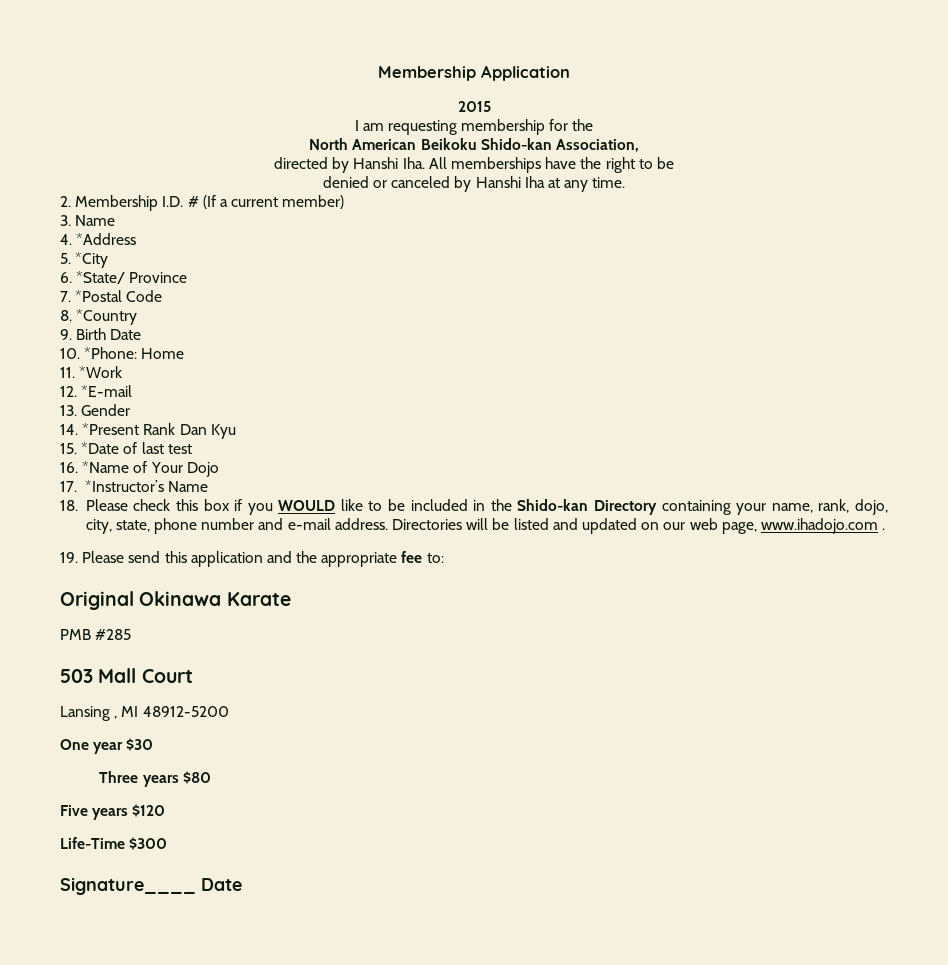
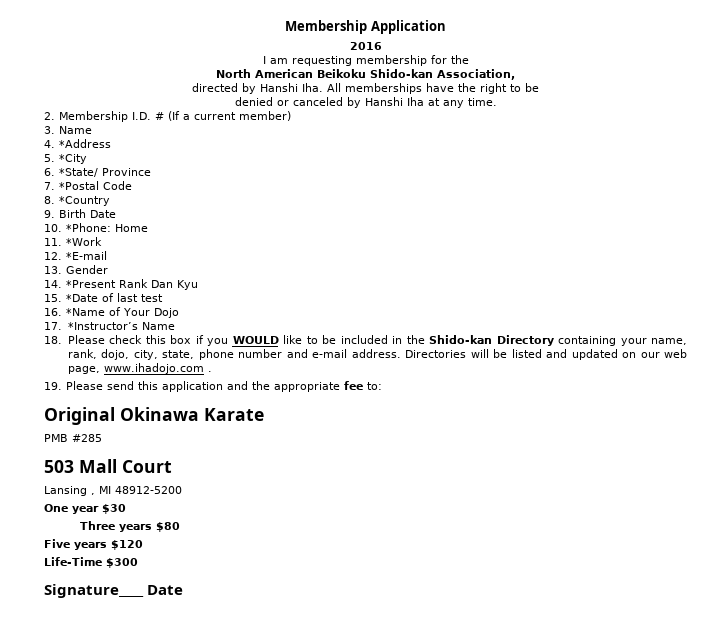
- 2015
+ 2016

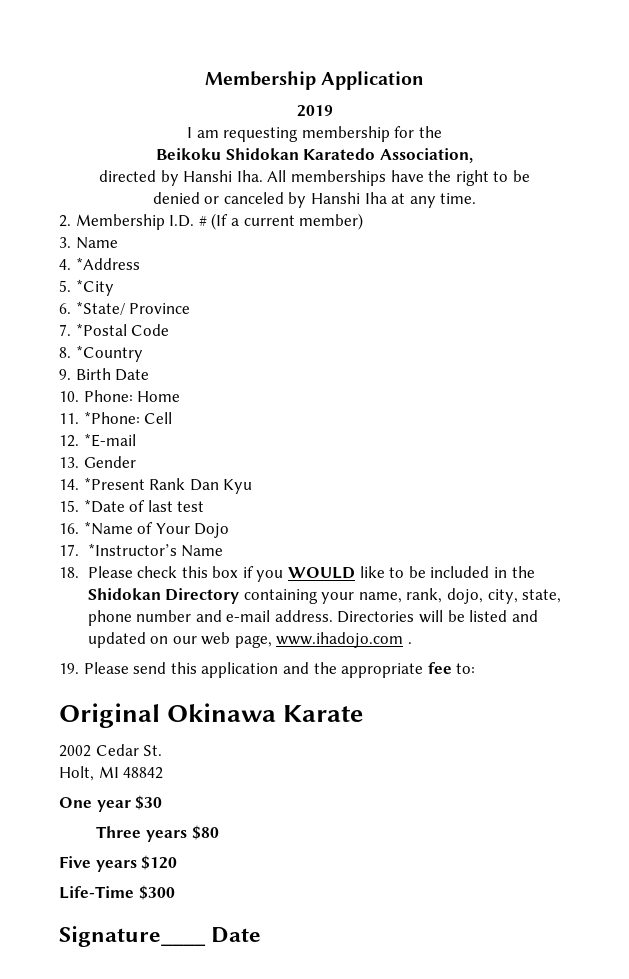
- 2016
+ 2019
- North American Beikoku Shido-kan Association,
+ Beikoku Shidokan Karatedo Association,
- 10. *Phone: Home
+ 10. Phone: Home
- 11. *Work
+ 11. *Phone: Cell
- 18. Please check this box if you WOULD like to be included in the Shido-kan Directory containing your name, rank, dojo, city, state, phone number and e-mail address.
+ 18. Please check this box if you WOULD like to be included in the Shidokan Directory containing your name, rank, dojo, city, state, phone number and e-mail address.
- PMB #285
- 503 Mall Court
- Lansing , MI 48912-5200
+ 2002 Cedar St.
+ Holt, MI 48842

